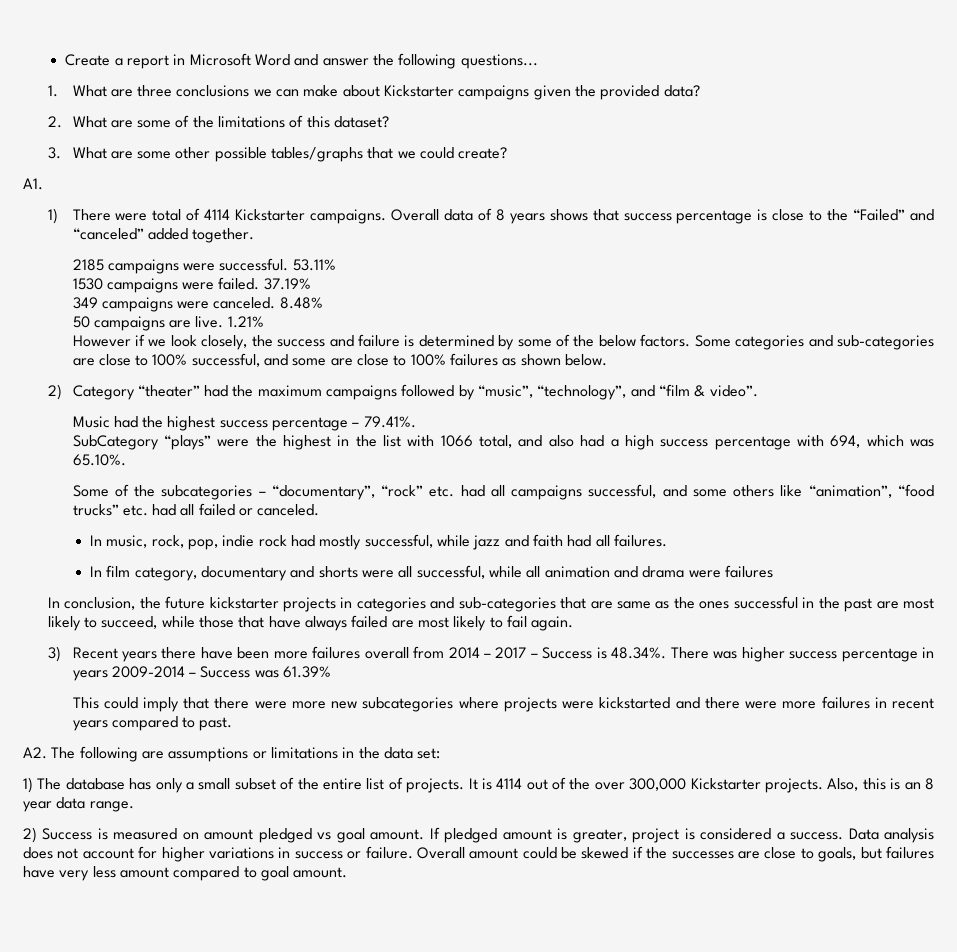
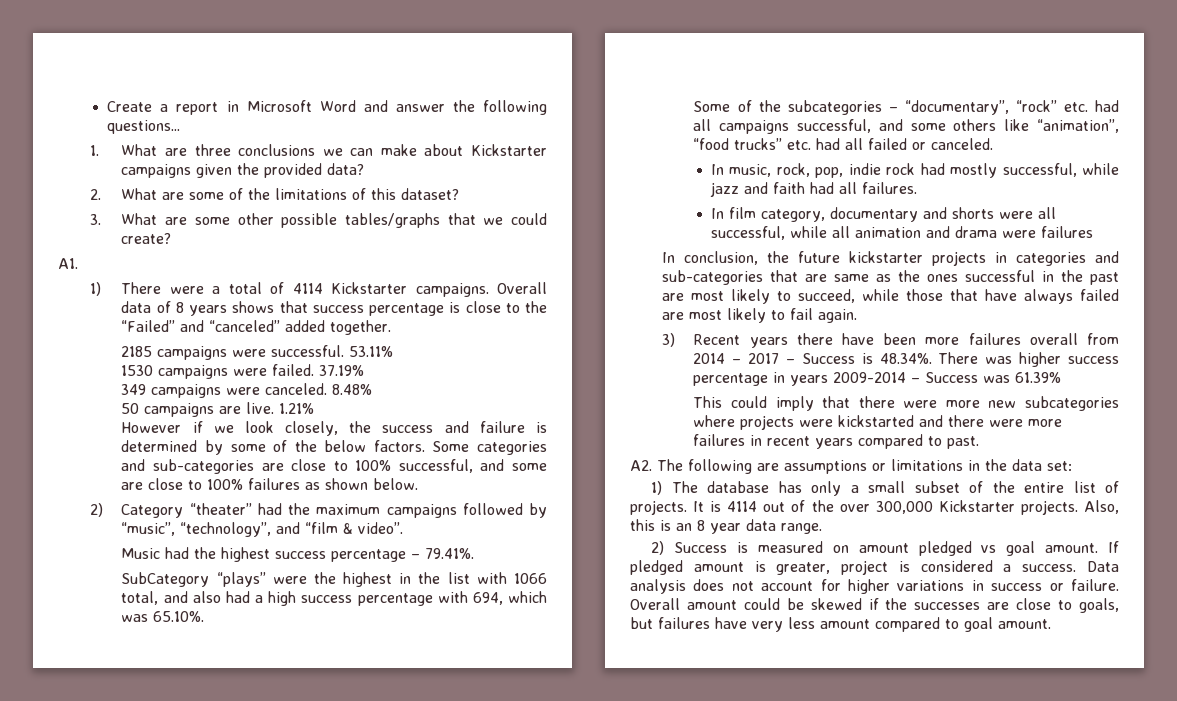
- 1) There were total of 4114 Kickstarter campaigns.
+ 1) There were a total of 4114 Kickstarter campaigns.

